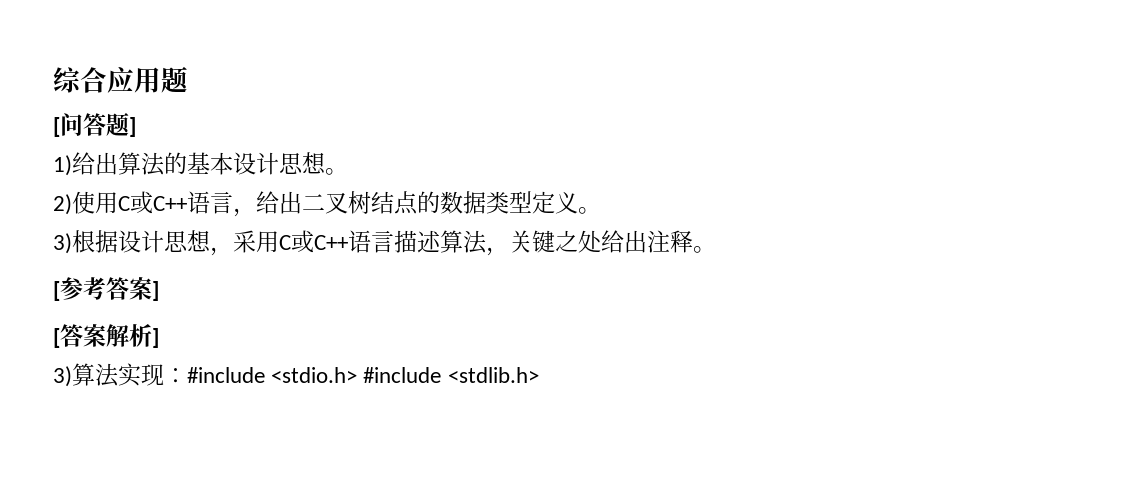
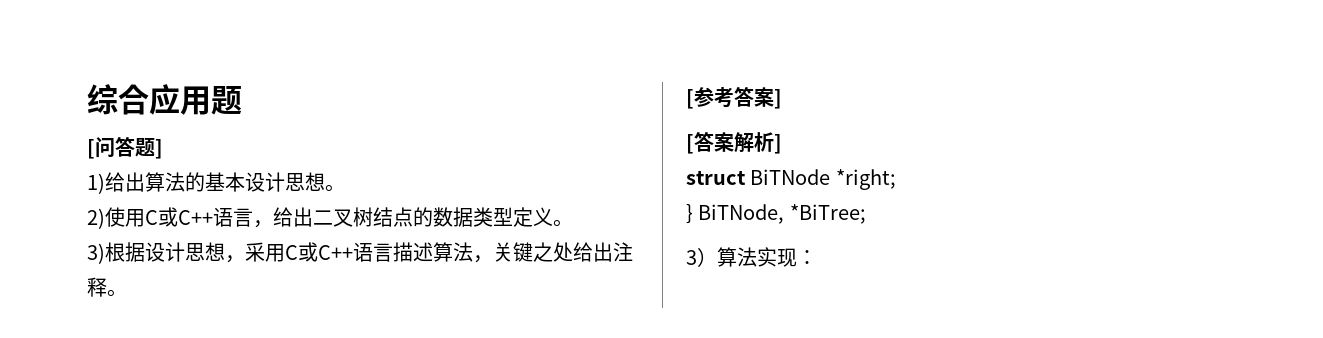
- 3)算法实现：#include <stdio.h> #include <stdlib.h>
+ struct BiTNode *right;
+ } BiTNode, *BiTree;
+ 3）算法实现：

